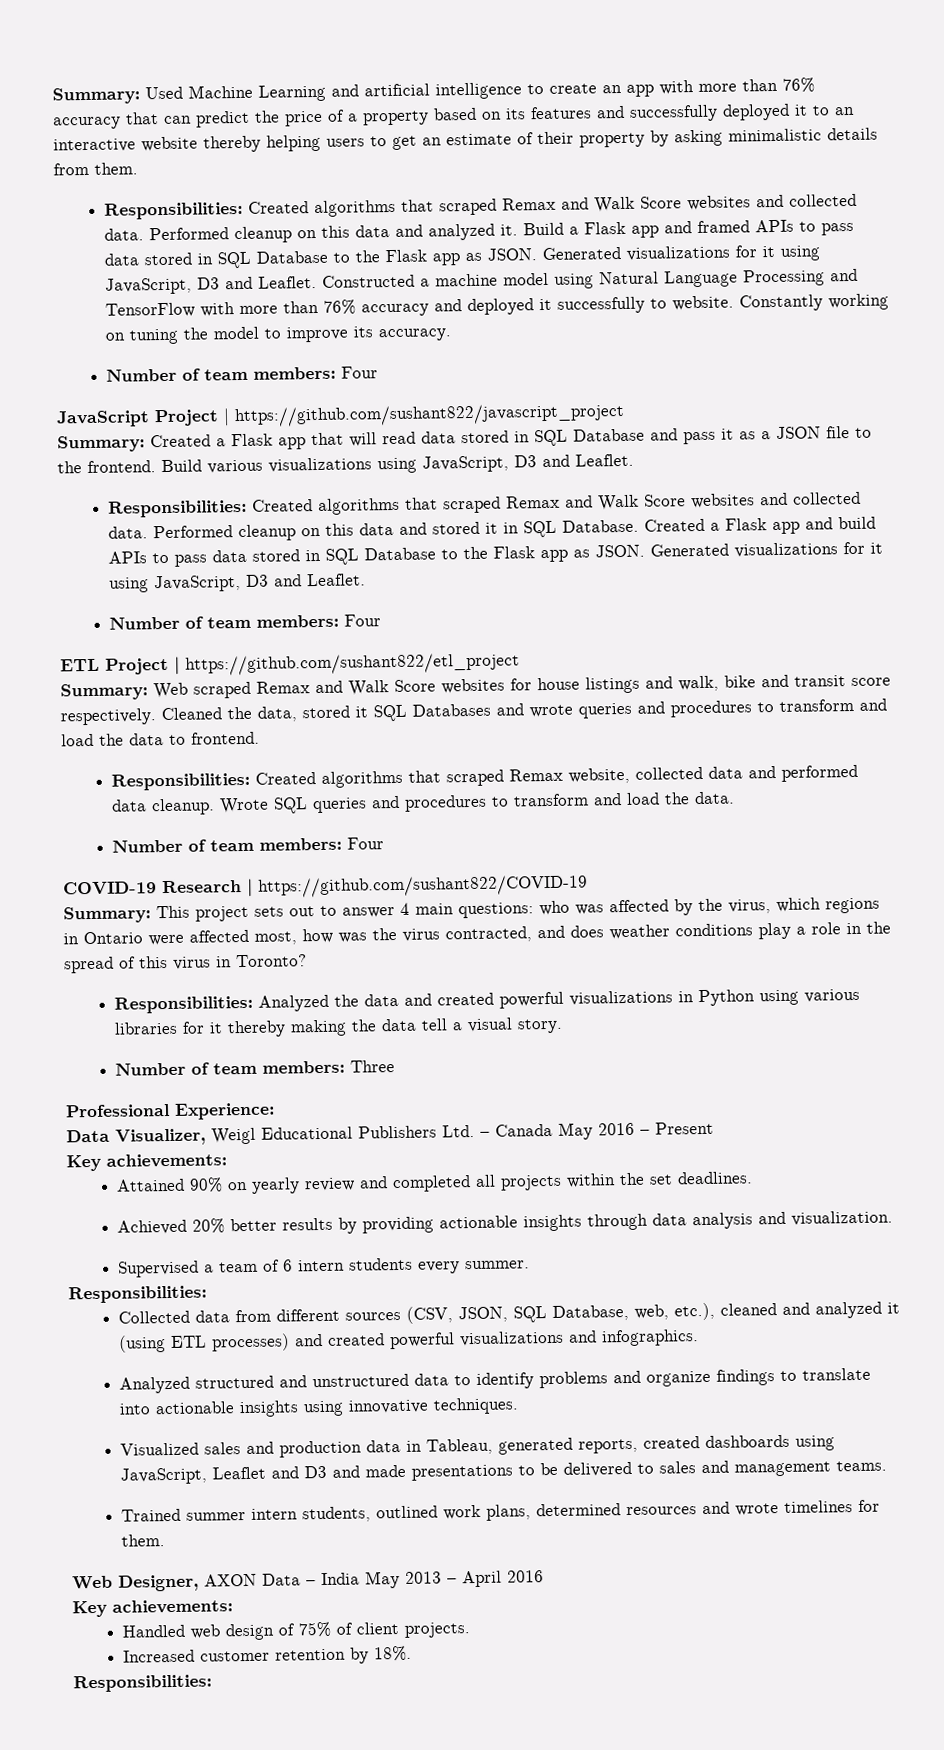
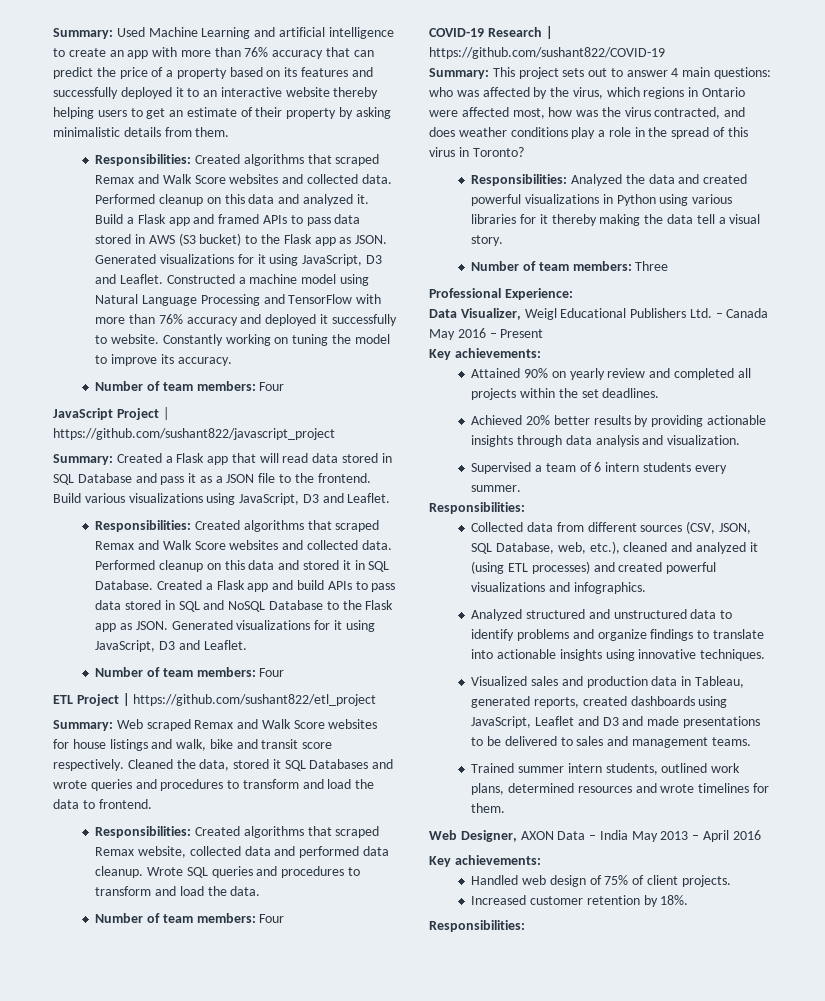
- Build a Flask app and framed APIs to pass data stored in SQL Database to the Flask app as JSON.
+ Build a Flask app and framed APIs to pass data stored in AWS (S3 bucket) to the Flask app as JSON.
- Created a Flask app and build APIs to pass data stored in SQL Database to the Flask app as JSON.
+ Created a Flask app and build APIs to pass data stored in SQL and NoSQL Database to the Flask app as JSON.

